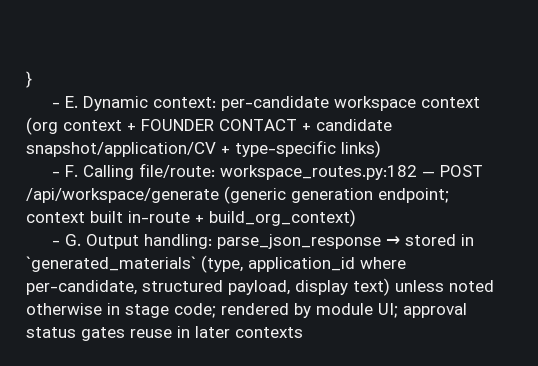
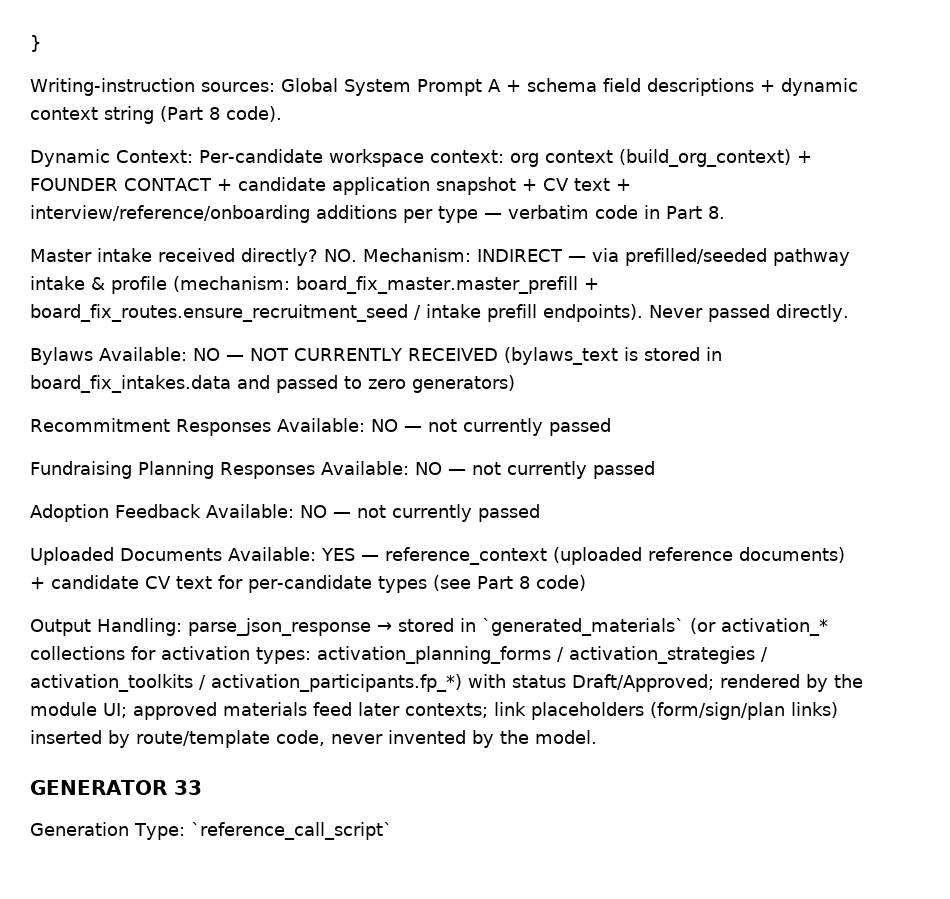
- - E. Dynamic context: per-candidate workspace context (org context + FOUNDER CONTACT + candidate snapshot/application/CV + type-specific links)
- - F. Calling file/route: workspace_routes.py:182 — POST /api/workspace/generate (generic generation endpoint; context built in-route + build_org_context)
- - G. Output handling: parse_json_response → stored in `generated_materials` (type, application_id where per-candidate, structured payload, display text) unless noted otherwise in stage code; rendered by module UI; approval status gates reuse in later contexts
+ Writing-instruction sources: Global System Prompt A + schema field descriptions + dynamic context string (Part 8 code).
+ Dynamic Context: Per-candidate workspace context: org context (build_org_context) + FOUNDER CONTACT + candidate application snapshot + CV text + interview/reference/onboarding additions per type — verbatim code in Part 8.
+ Master intake received directly? NO. Mechanism: INDIRECT — via prefilled/seeded pathway intake & profile (mechanism: board_fix_master.master_prefill + board_fix_routes.ensure_recruitment_seed / intake prefill endpoints). Never passed directly.
+ Bylaws Available: NO — NOT CURRENTLY RECEIVED (bylaws_text is stored in board_fix_intakes.data and passed to zero generators)
+ Recommitment Responses Available: NO — not currently passed
+ Fundraising Planning Responses Available: NO — not currently passed
+ Adoption Feedback Available: NO — not currently passed
+ Uploaded Documents Available: YES — reference_context (uploaded reference documents) + candidate CV text for per-candidate types (see Part 8 code)
+ Output Handling: parse_json_response → stored in `generated_materials` (or activation_* collections for activation types: activation_planning_forms / activation_strategies / activation_toolkits / activation_participants.fp_*) with status Draft/Approved; rendered by the module UI; approved materials feed later contexts; link placeholders (form/sign/plan links) inserted by route/template code, never invented by the model.
+ GENERATOR 33
+ Generation Type: `reference_call_script`

